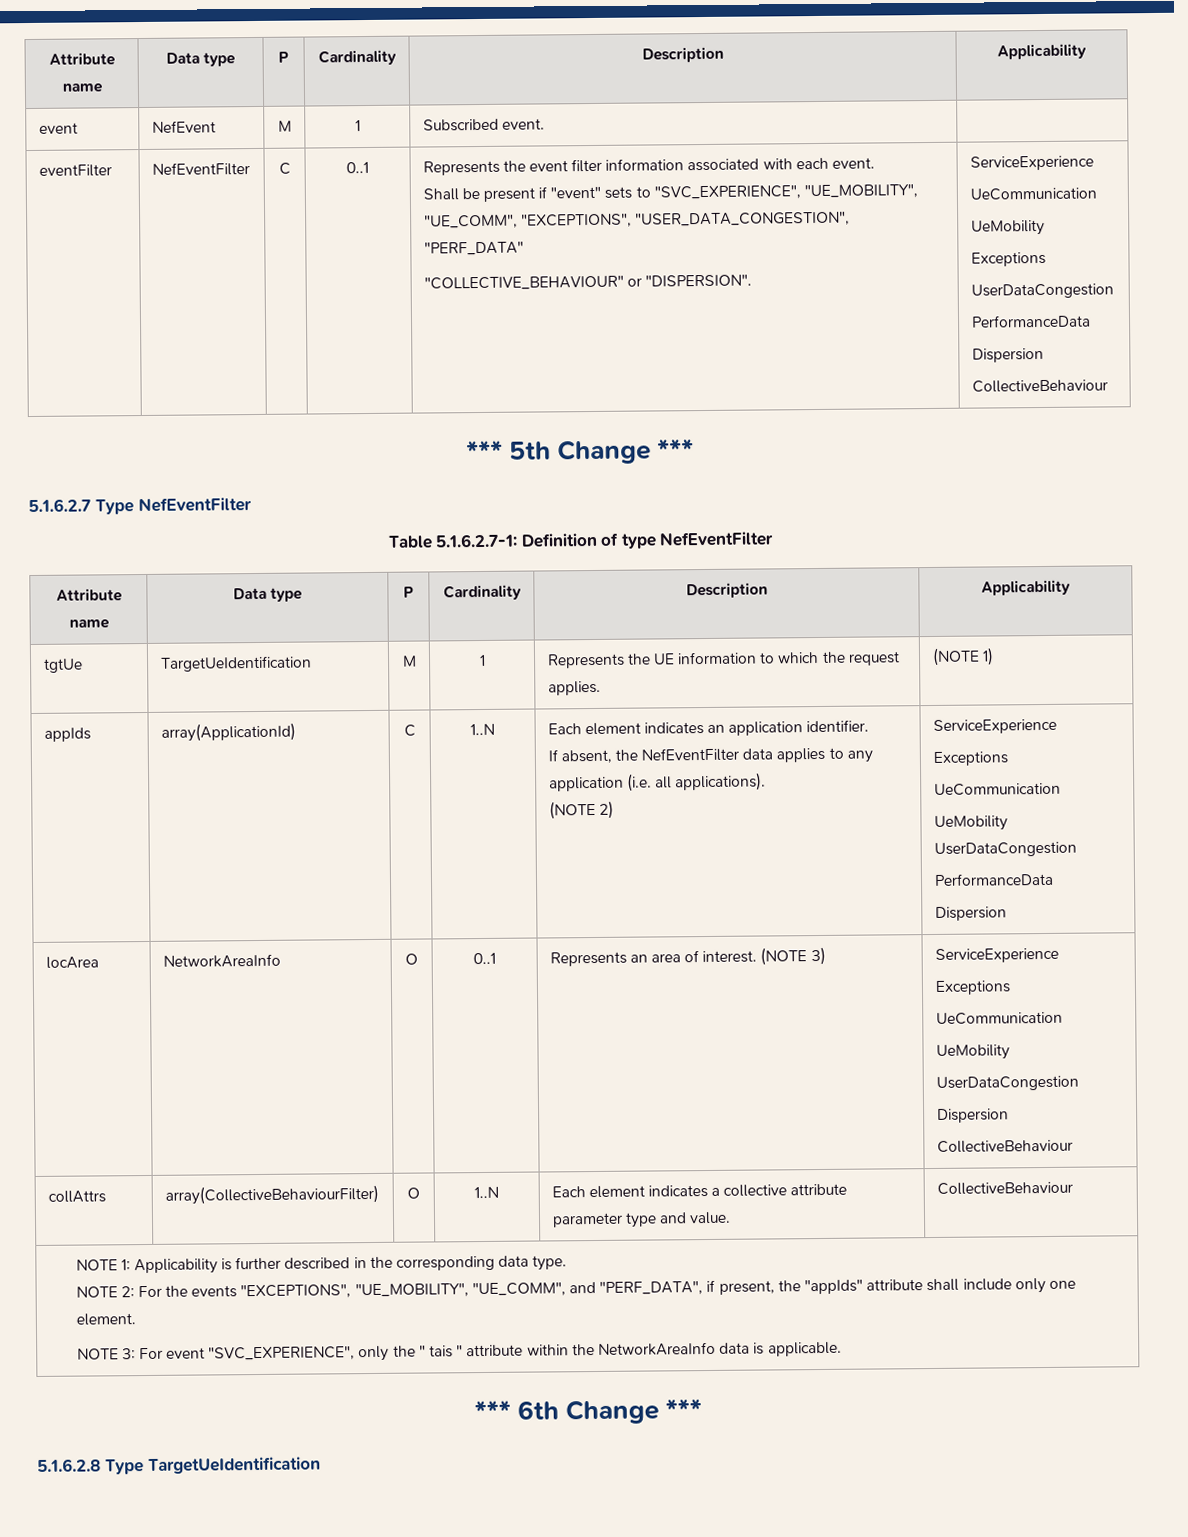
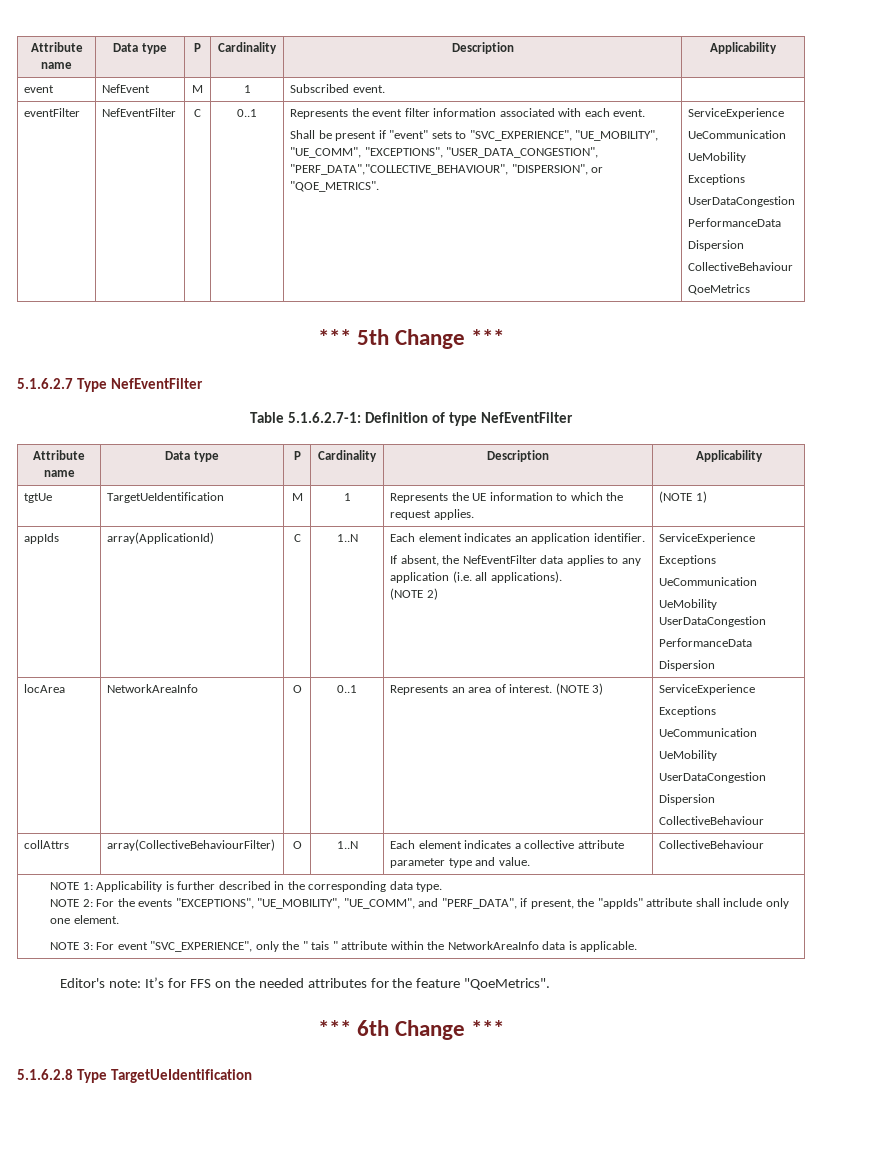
  eventFilter | NefEventFilter | C | 0..1 | Represents the event filter information associated with each event.
- Shall be present if "event" sets to "SVC_EXPERIENCE", "UE_MOBILITY", "UE_COMM", "EXCEPTIONS", "USER_DATA_CONGESTION", "PERF_DATA"
- "COLLECTIVE_BEHAVIOUR" or "DISPERSION". | ServiceExperience
+ Shall be present if "event" sets to "SVC_EXPERIENCE", "UE_MOBILITY", "UE_COMM", "EXCEPTIONS", "USER_DATA_CONGESTION", "PERF_DATA","COLLECTIVE_BEHAVIOUR", "DISPERSION", or "QOE_METRICS". | ServiceExperience
  UeCommunication
  UeMobility
  Exceptions
  UserDataCongestion
  PerformanceData
  Dispersion
  CollectiveBehaviour
+ QoeMetrics
+ Editor's note: It’s for FFS on the needed attributes for the feature "QoeMetrics".

